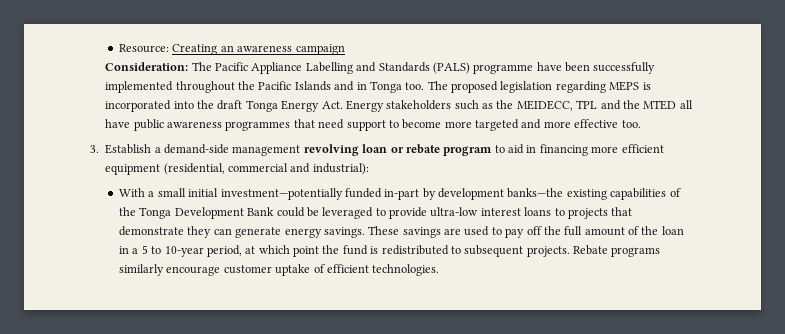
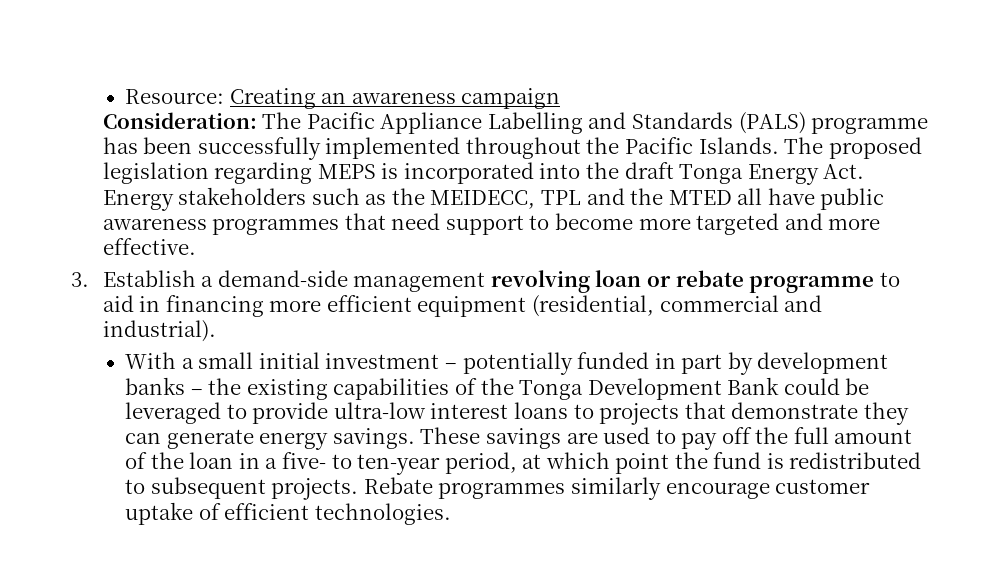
- Consideration: The Pacific Appliance Labelling and Standards (PALS) programme have been successfully implemented throughout the Pacific Islands and in Tonga too.
+ Consideration: The Pacific Appliance Labelling and Standards (PALS) programme has been successfully implemented throughout the Pacific Islands.
- The proposed legislation regarding MEPS is incorporated into the draft Tonga Energy Act. Energy stakeholders such as the MEIDECC, TPL and the MTED all have public awareness programmes that need support to become more targeted and more effective too.
+ The proposed legislation regarding MEPS is incorporated into the draft Tonga Energy Act. Energy stakeholders such as the MEIDECC, TPL and the MTED all have public awareness programmes that need support to become more targeted and more effective.
- 3. Establish a demand-side management revolving loan or rebate program to aid in financing more efficient equipment (residential, commercial and industrial):
+ 3. Establish a demand-side management revolving loan or rebate programme to aid in financing more efficient equipment (residential, commercial and industrial).
- With a small initial investment—potentially funded in-part by development banks—the existing capabilities of the Tonga Development Bank could be leveraged to provide ultra-low interest loans to projects that demonstrate they can generate energy savings.
+ With a small initial investment – potentially funded in part by development banks – the existing capabilities of the Tonga Development Bank could be leveraged to provide ultra-low interest loans to projects that demonstrate they can generate energy savings.
- These savings are used to pay off the full amount of the loan in a 5 to 10-year period, at which point the fund is redistributed to subsequent projects.
+ These savings are used to pay off the full amount of the loan in a five- to ten-year period, at which point the fund is redistributed to subsequent projects.
- Rebate programs similarly encourage customer uptake of efficient technologies.
+ Rebate programmes similarly encourage customer uptake of efficient technologies.

